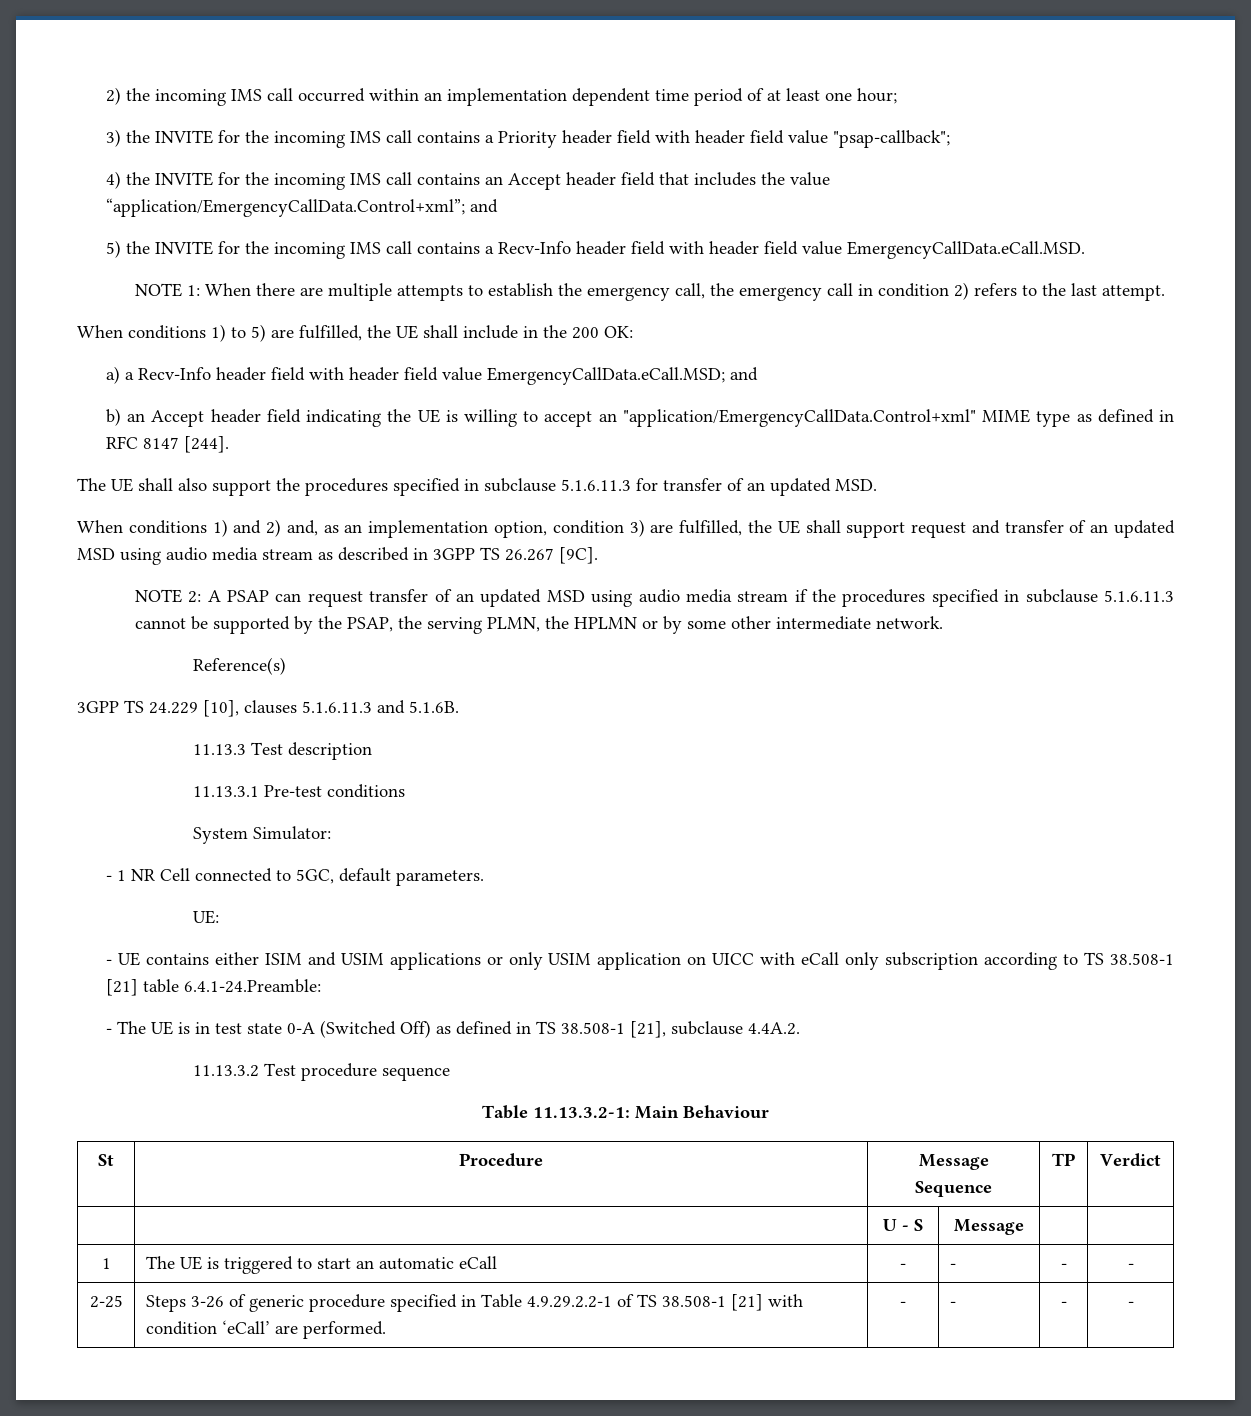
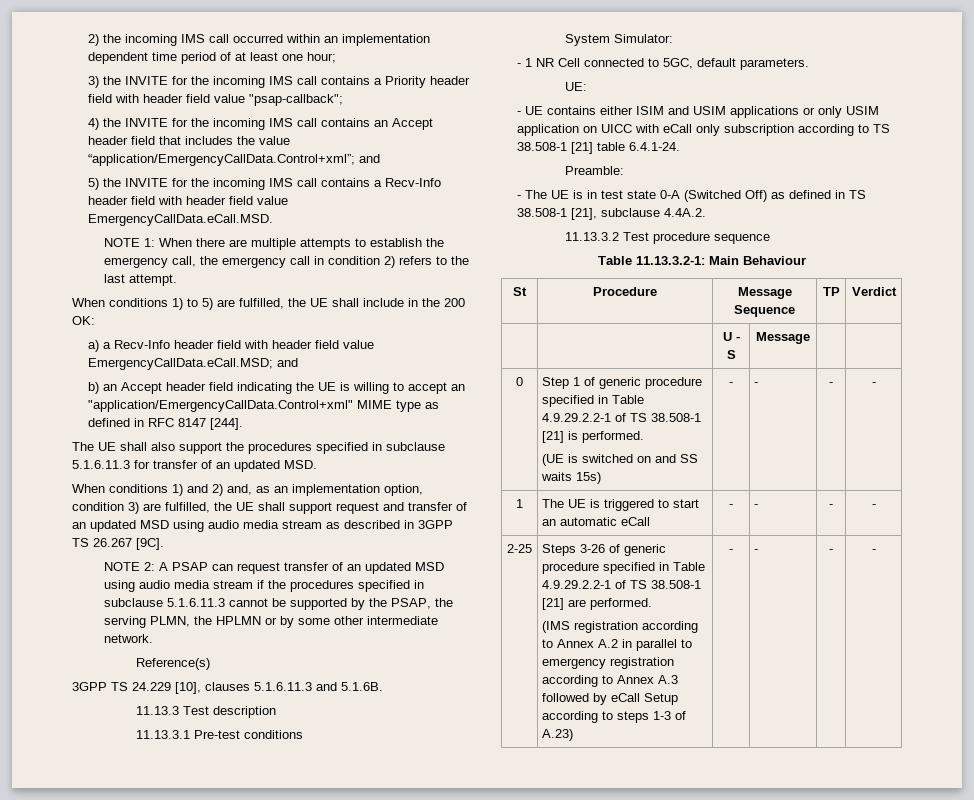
- - UE contains either ISIM and USIM applications or only USIM application on UICC with eCall only subscription according to TS 38.508-1 [21] table 6.4.1-24.Preamble:
+ - UE contains either ISIM and USIM applications or only USIM application on UICC with eCall only subscription according to TS 38.508-1 [21] table 6.4.1-24.
+ Preamble:
+ 0 | Step 1 of generic procedure specified in Table 4.9.29.2.2-1 of TS 38.508-1 [21] is performed.
+ (UE is switched on and SS waits 15s) | - | - | - | -
- Steps 3-26 of generic procedure specified in Table 4.9.29.2.2-1 of TS 38.508-1 [21] with condition ‘eCall’ are performed.
+ Steps 3-26 of generic procedure specified in Table 4.9.29.2.2-1 of TS 38.508-1 [21] are performed.
+ (IMS registration according to Annex A.2 in parallel to emergency registration according to Annex A.3 followed by eCall Setup according to steps 1-3 of A.23)

